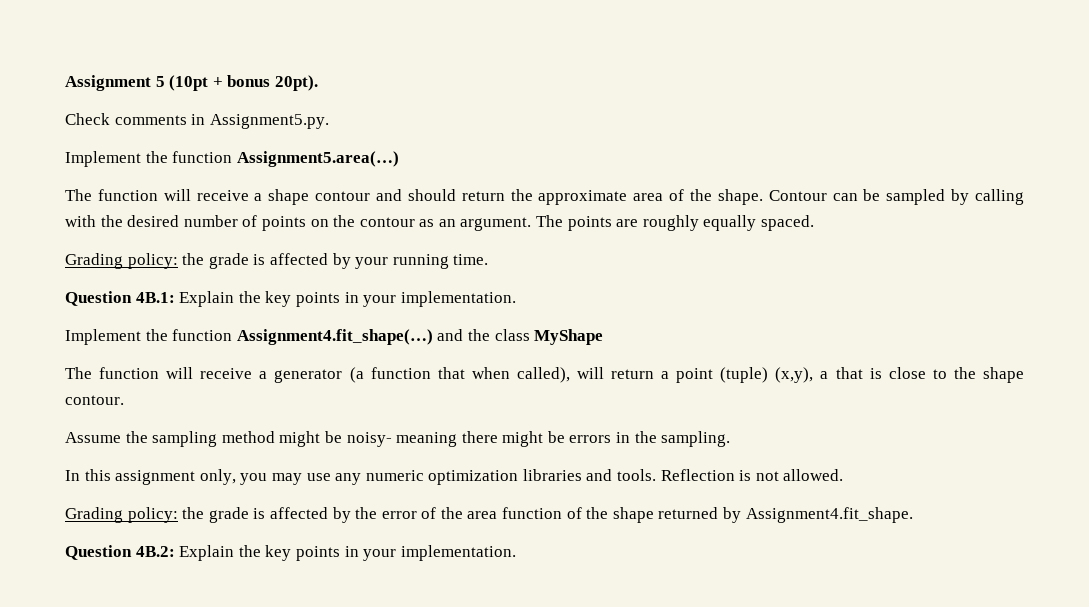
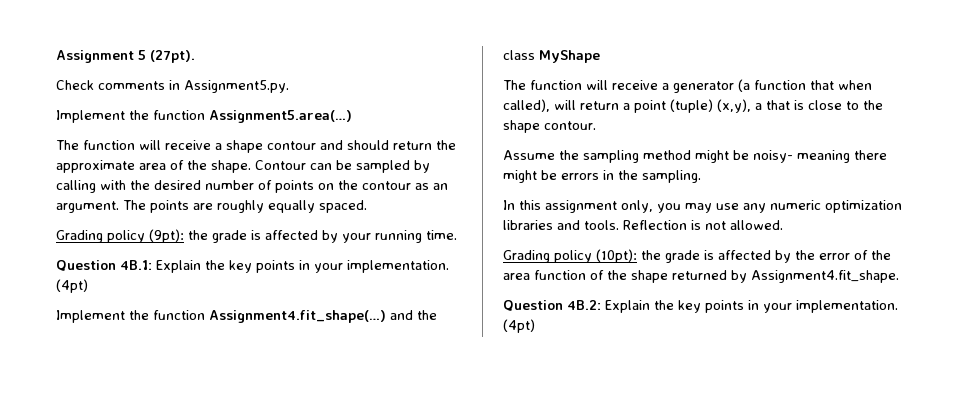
- Assignment 5 (10pt + bonus 20pt).
+ Assignment 5 (27pt).
- Grading policy: the grade is affected by your running time.
+ Grading policy (9pt): the grade is affected by your running time.
- Question 4B.1: Explain the key points in your implementation.
+ Question 4B.1: Explain the key points in your implementation. (4pt)
- Grading policy: the grade is affected by the error of the area function of the shape returned by Assignment4.fit_shape.
+ Grading policy (10pt): the grade is affected by the error of the area function of the shape returned by Assignment4.fit_shape.
- Question 4B.2: Explain the key points in your implementation.
+ Question 4B.2: Explain the key points in your implementation. (4pt)

